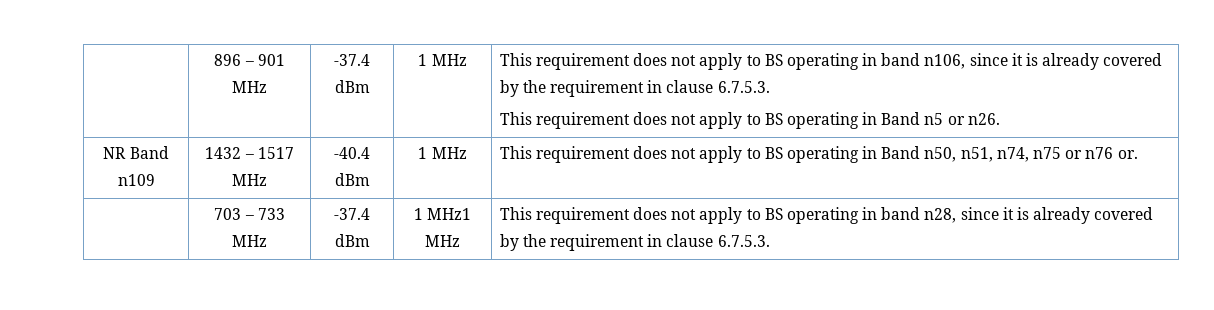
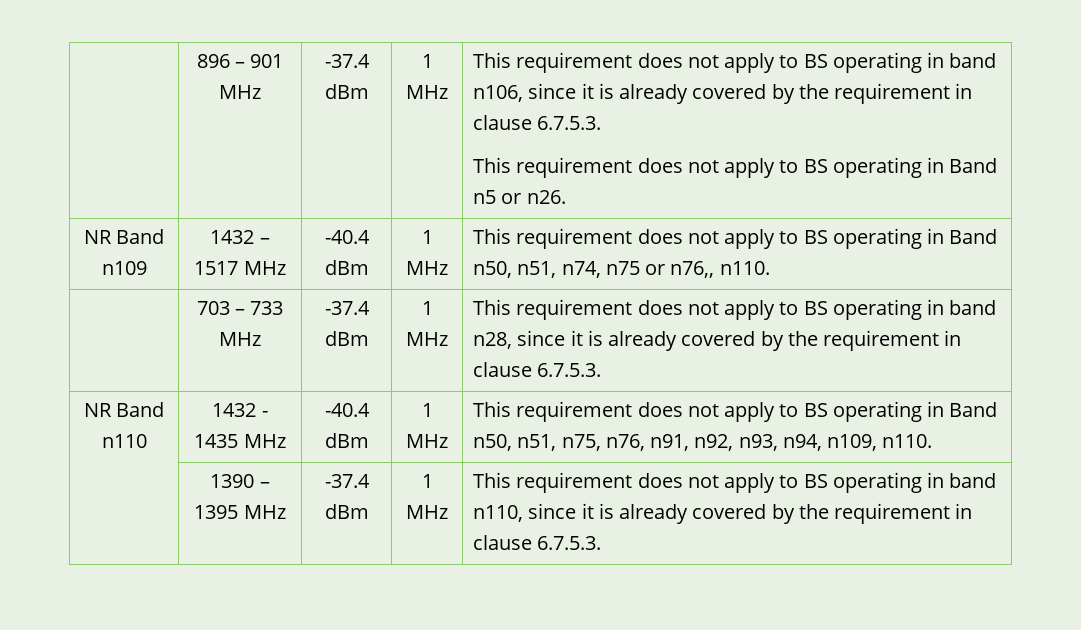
- NR Band n109 | 1432 – 1517 MHz | -40.4 dBm | 1 MHz | This requirement does not apply to BS operating in Band n50, n51, n74, n75 or n76 or.
+ NR Band n109 | 1432 – 1517 MHz | -40.4 dBm | 1 MHz | This requirement does not apply to BS operating in Band n50, n51, n74, n75 or n76,, n110.
- | 703 – 733 MHz | -37.4 dBm | 1 MHz1 MHz | This requirement does not apply to BS operating in band n28, since it is already covered by the requirement in clause 6.7.5.3.
+ | 703 – 733 MHz | -37.4 dBm | 1 MHz | This requirement does not apply to BS operating in band n28, since it is already covered by the requirement in clause 6.7.5.3.
+ NR Band n110 | 1432 - 1435 MHz | -40.4 dBm | 1 MHz | This requirement does not apply to BS operating in Band n50, n51, n75, n76, n91, n92, n93, n94, n109, n110.
+ | 1390 – 1395 MHz | -37.4 dBm | 1 MHz | This requirement does not apply to BS operating in band n110, since it is already covered by the requirement in clause 6.7.5.3.

